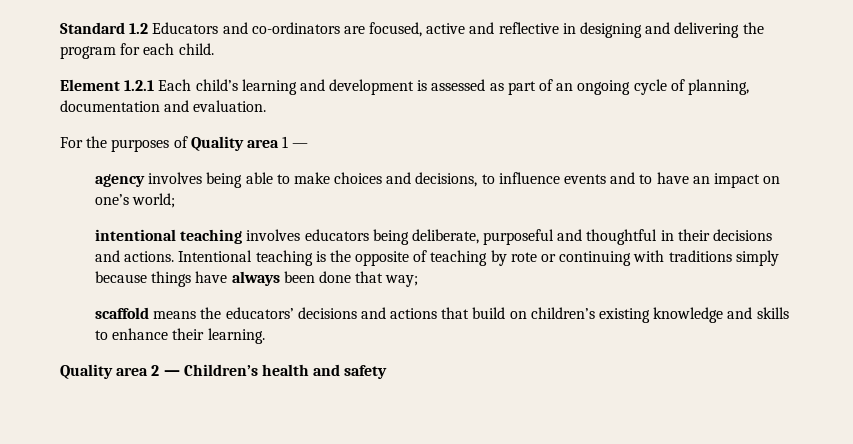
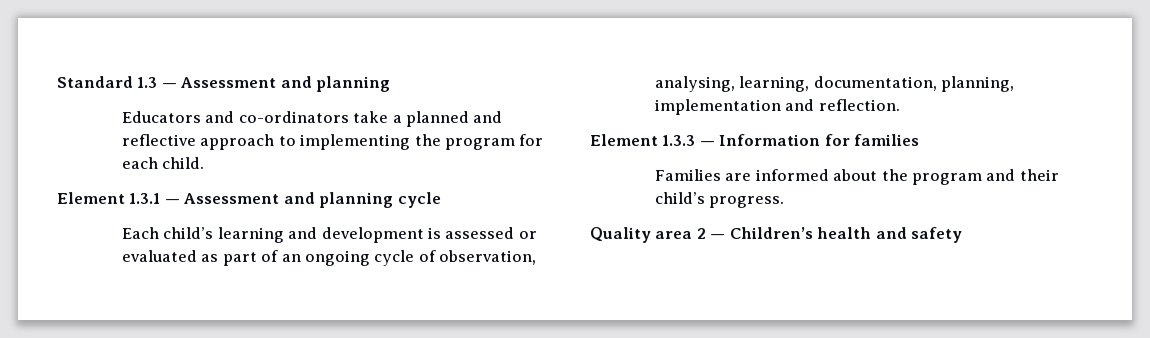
- Standard 1.2 Educators and co-ordinators are focused, active and reflective in designing and delivering the program for each child.
+ Standard 1.3 — Assessment and planning
+ Educators and co-ordinators take a planned and reflective approach to implementing the program for each child.
- Element 1.2.1 Each child’s learning and development is assessed as part of an ongoing cycle of planning, documentation and evaluation.
- For the purposes of Quality area 1 —
- agency involves being able to make choices and decisions, to influence events and to have an impact on one’s world;
- intentional teaching involves educators being deliberate, purposeful and thoughtful in their decisions and actions. Intentional teaching is the opposite of teaching by rote or continuing with traditions simply because things have always been done that way;
- scaffold means the educators’ decisions and actions that build on children’s existing knowledge and skills to enhance their learning.
+ Element 1.3.1 — Assessment and planning cycle
+ Each child’s learning and development is assessed or evaluated as part of an ongoing cycle of observation, analysing, learning, documentation, planning, implementation and reflection.
+ Element 1.3.3 — Information for families
+ Families are informed about the program and their child’s progress.

